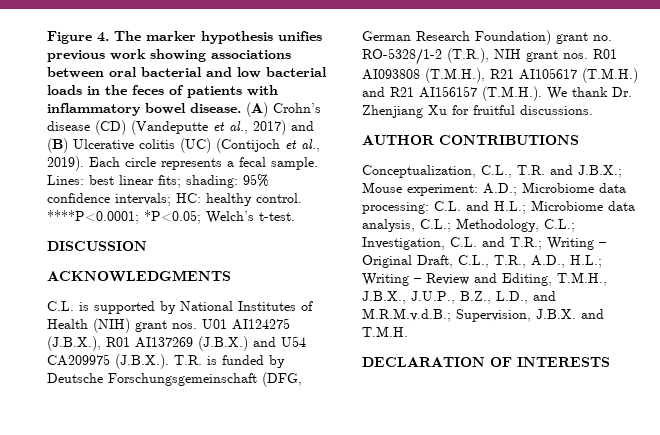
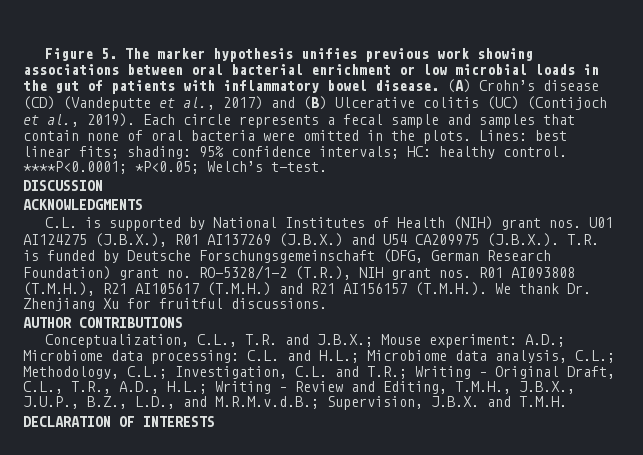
- Figure 4. The marker hypothesis unifies previous work showing associations between oral bacterial and low bacterial loads in the feces of patients with inflammatory bowel disease.
+ Figure 5. The marker hypothesis unifies previous work showing associations between oral bacterial enrichment or low microbial loads in the gut of patients with inflammatory bowel disease.
- Each circle represents a fecal sample.
+ Each circle represents a fecal sample and samples that contain none of oral bacteria were omitted in the plots.

